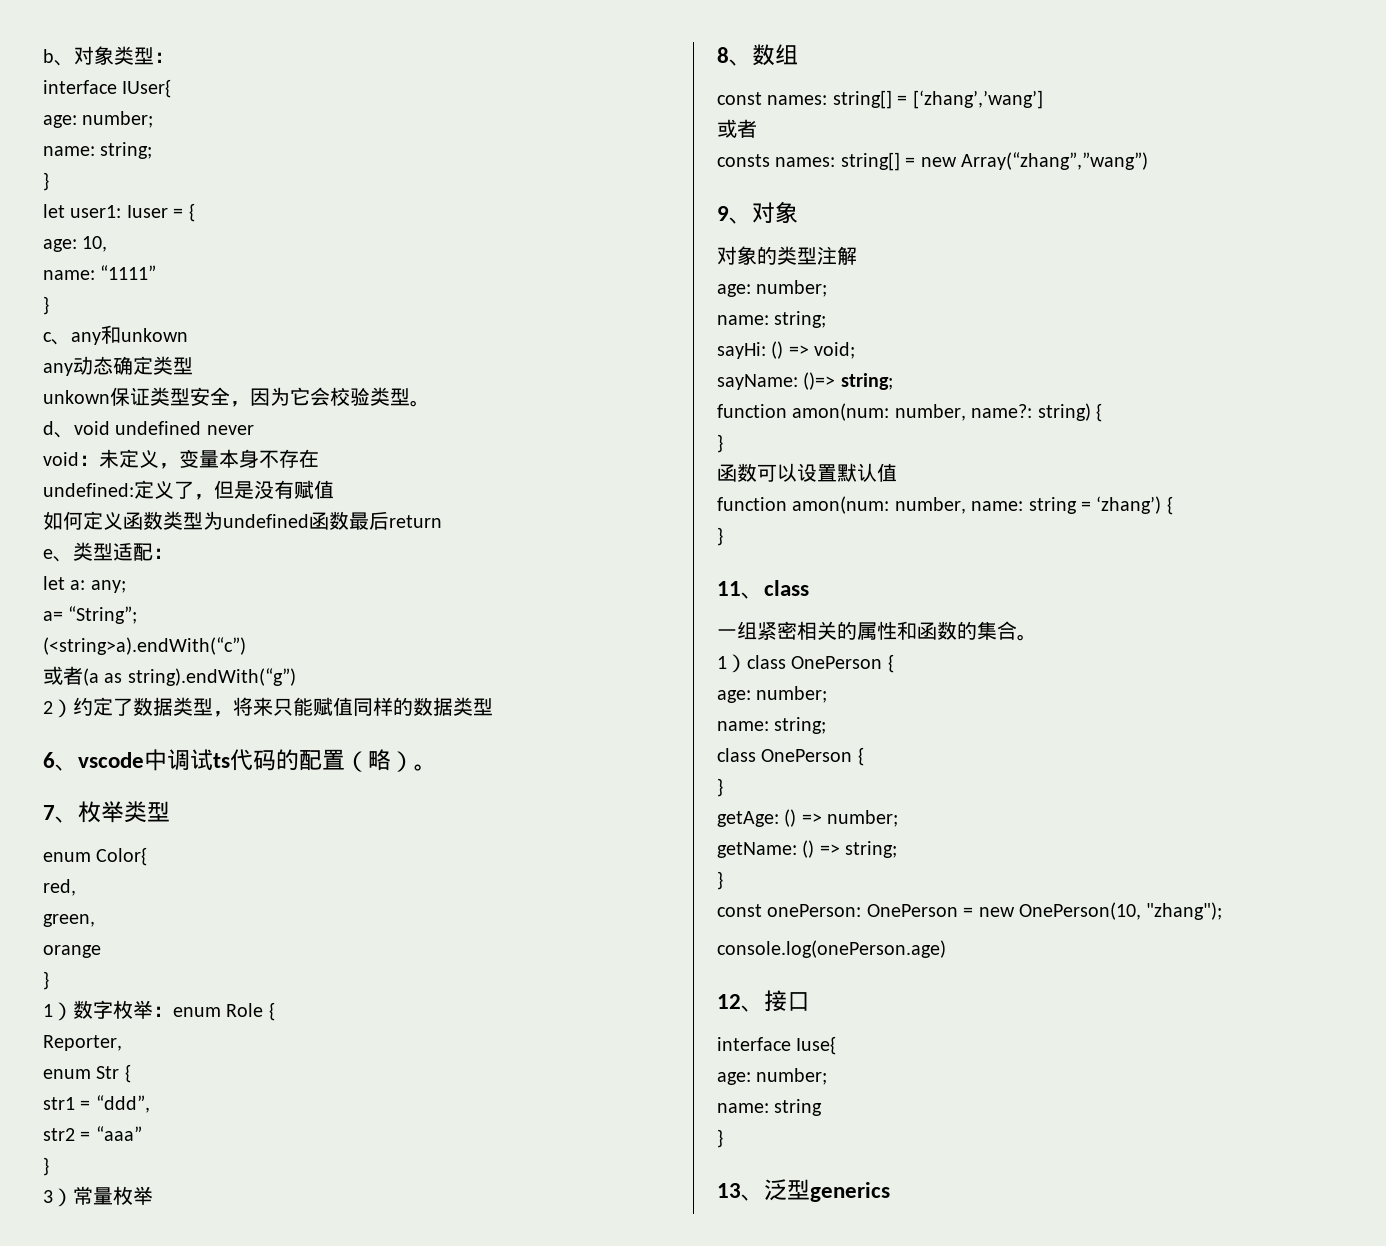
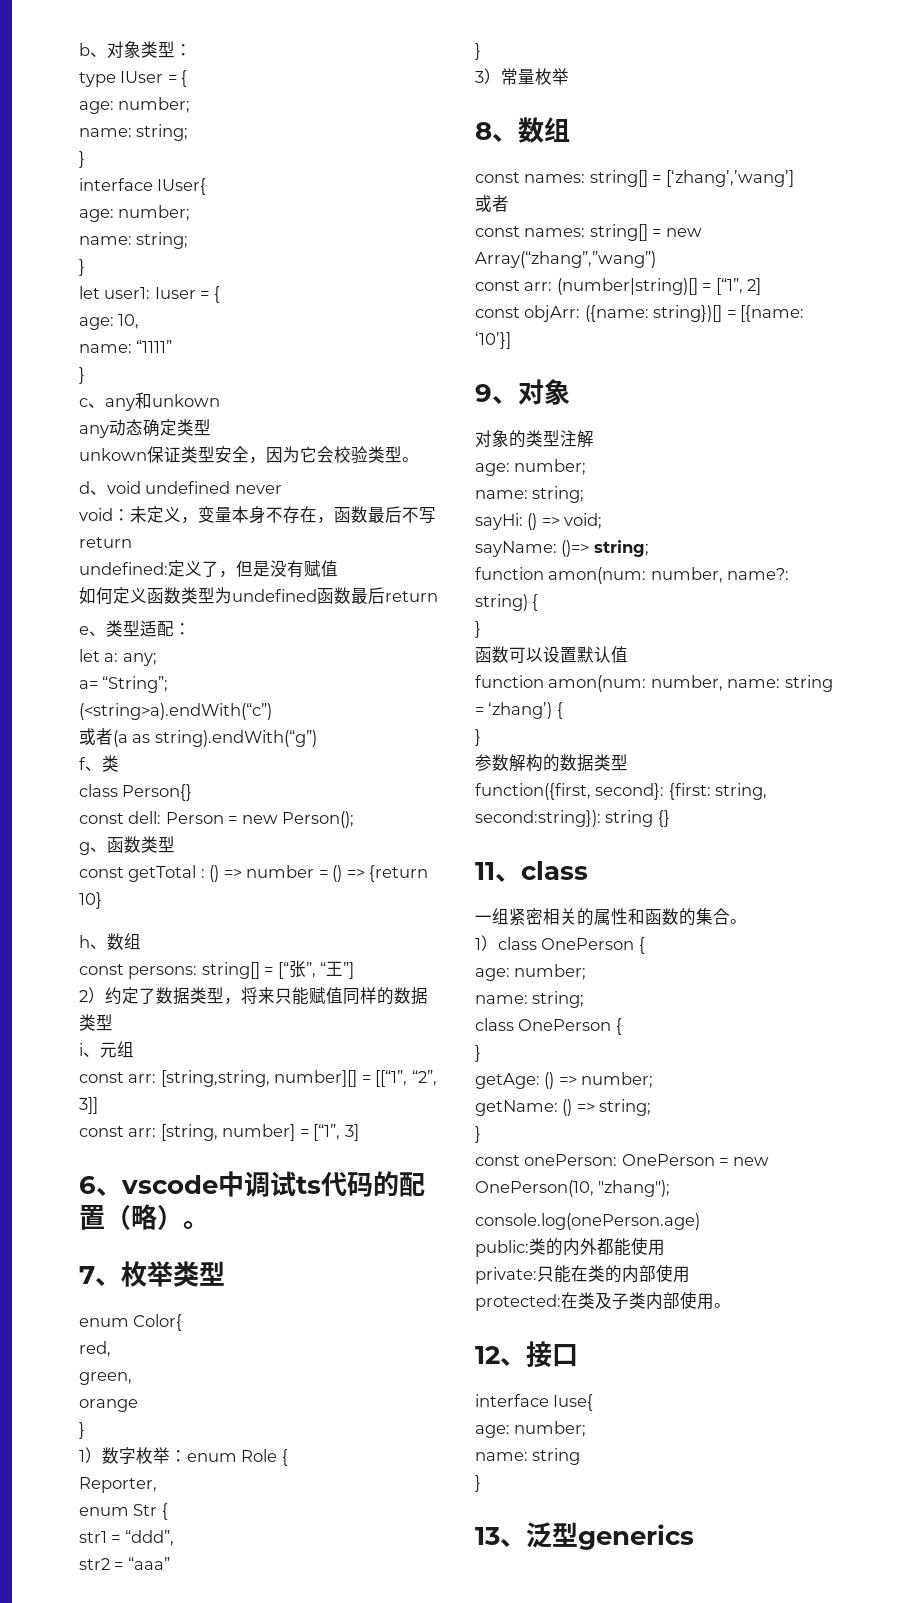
+ type IUser = {
+ age: number;
+ name: string;
+ }
- void：未定义，变量本身不存在
+ void：未定义，变量本身不存在，函数最后不写return
+ f、类
+ class Person{}
+ const dell: Person = new Person();
+ g、函数类型
+ const getTotal : () => number = () => {return 10}
+ h、数组
+ const persons: string[] = [“张”, “王”]
+ i、元组
+ const arr: [string,string, number][] = [[“1”, “2”, 3]]
+ const arr: [string, number] = [“1”, 3]
- consts names: string[] = new Array(“zhang”,”wang”)
+ const names: string[] = new Array(“zhang”,”wang”)
+ const arr: (number|string)[] = [“1”, 2]
+ const objArr: ({name: string})[] = [{name: ‘10’}]
+ 参数解构的数据类型
+ function({first, second}: {first: string, second:string}): string {}
+ public:类的内外都能使用
+ private:只能在类的内部使用
+ protected:在类及子类内部使用。

